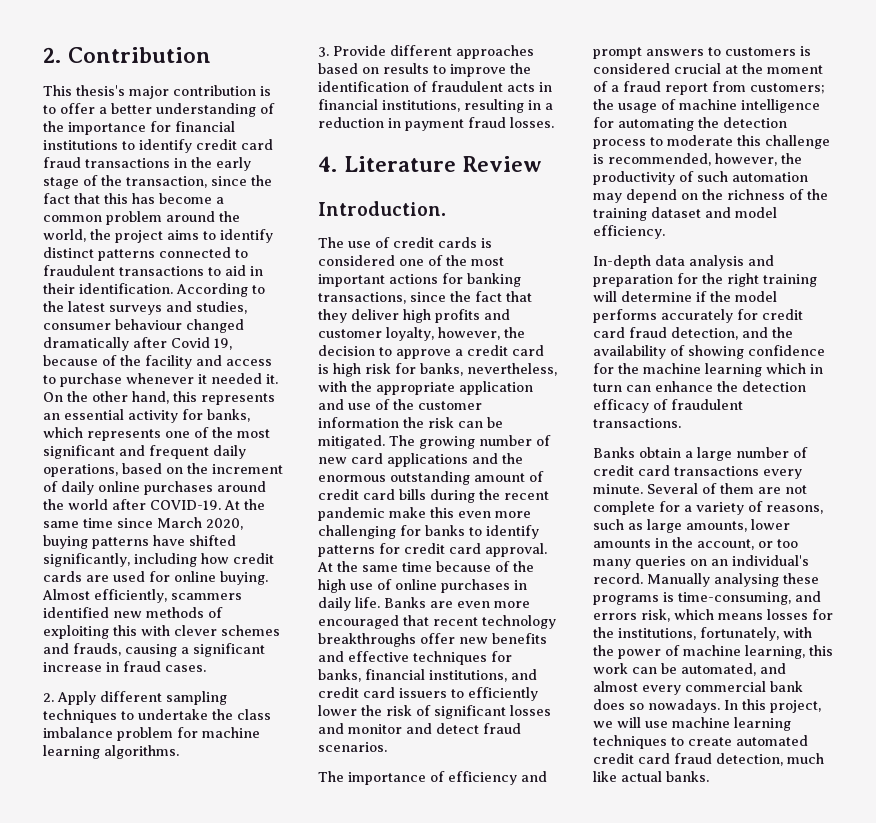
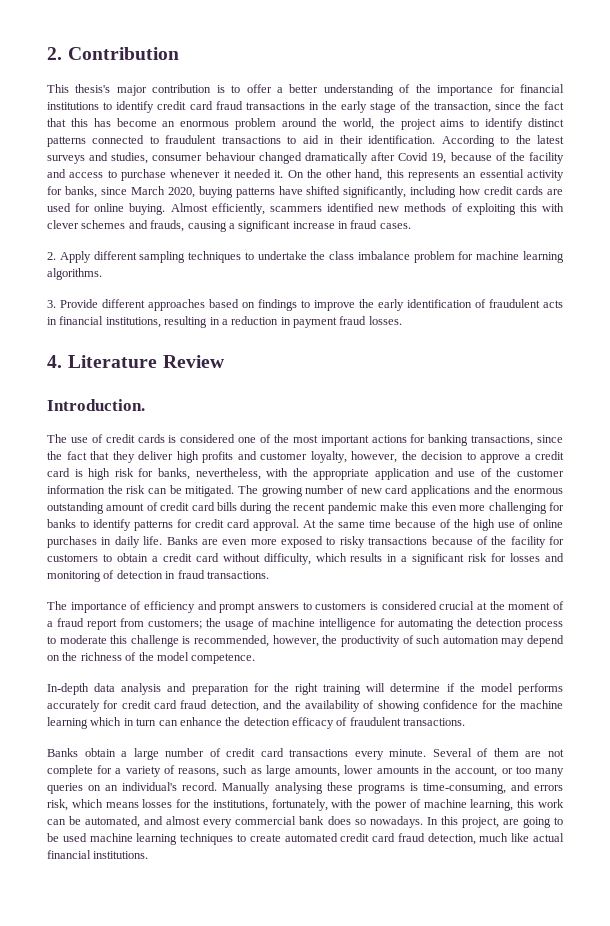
- This thesis's major contribution is to offer a better understanding of the importance for financial institutions to identify credit card fraud transactions in the early stage of the transaction, since the fact that this has become a common problem around the world, the project aims to identify distinct patterns connected to fraudulent transactions to aid in their identification.
+ This thesis's major contribution is to offer a better understanding of the importance for financial institutions to identify credit card fraud transactions in the early stage of the transaction, since the fact that this has become an enormous problem around the world, the project aims to identify distinct patterns connected to fraudulent transactions to aid in their identification.
- On the other hand, this represents an essential activity for banks, which represents one of the most significant and frequent daily operations, based on the increment of daily online purchases around the world after COVID-19. At the same time since March 2020, buying patterns have shifted significantly, including how credit cards are used for online buying.
+ On the other hand, this represents an essential activity for banks, since March 2020, buying patterns have shifted significantly, including how credit cards are used for online buying.
- 3. Provide different approaches based on results to improve the identification of fraudulent acts in financial institutions, resulting in a reduction in payment fraud losses.
+ 3. Provide different approaches based on findings to improve the early identification of fraudulent acts in financial institutions, resulting in a reduction in payment fraud losses.
- Banks are even more encouraged that recent technology breakthroughs offer new benefits and effective techniques for banks, financial institutions, and credit card issuers to efficiently lower the risk of significant losses and monitor and detect fraud scenarios.
+ Banks are even more exposed to risky transactions because of the facility for customers to obtain a credit card without difficulty, which results in a significant risk for losses and monitoring of detection in fraud transactions.
- The importance of efficiency and prompt answers to customers is considered crucial at the moment of a fraud report from customers; the usage of machine intelligence for automating the detection process to moderate this challenge is recommended, however, the productivity of such automation may depend on the richness of the training dataset and model efficiency.
+ The importance of efficiency and prompt answers to customers is considered crucial at the moment of a fraud report from customers; the usage of machine intelligence for automating the detection process to moderate this challenge is recommended, however, the productivity of such automation may depend on the richness of the model competence.
- In this project, we will use machine learning techniques to create automated credit card fraud detection, much like actual banks.
+ In this project, are going to be used machine learning techniques to create automated credit card fraud detection, much like actual financial institutions.

